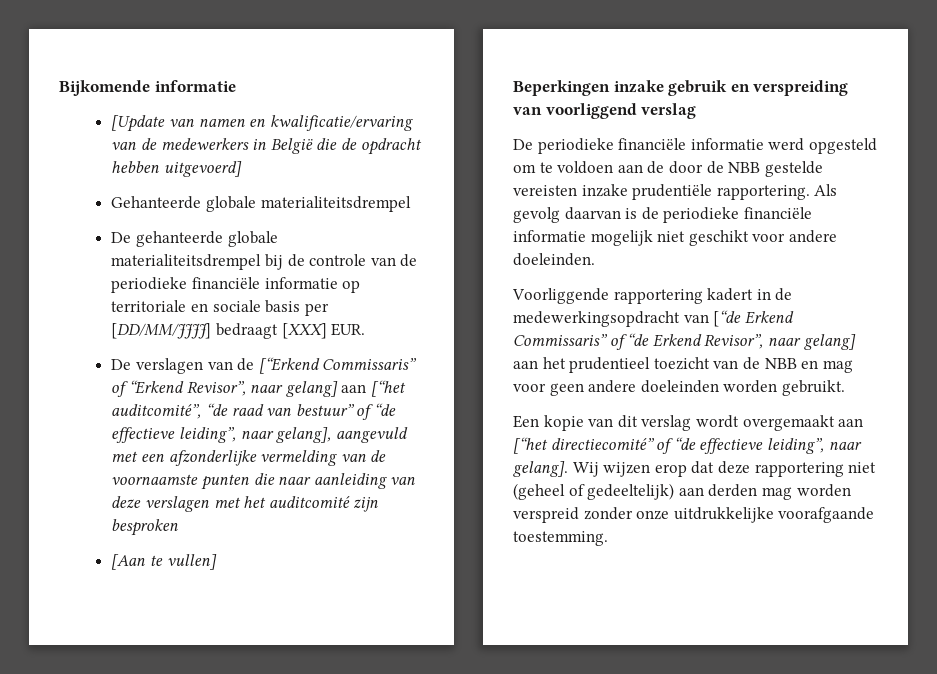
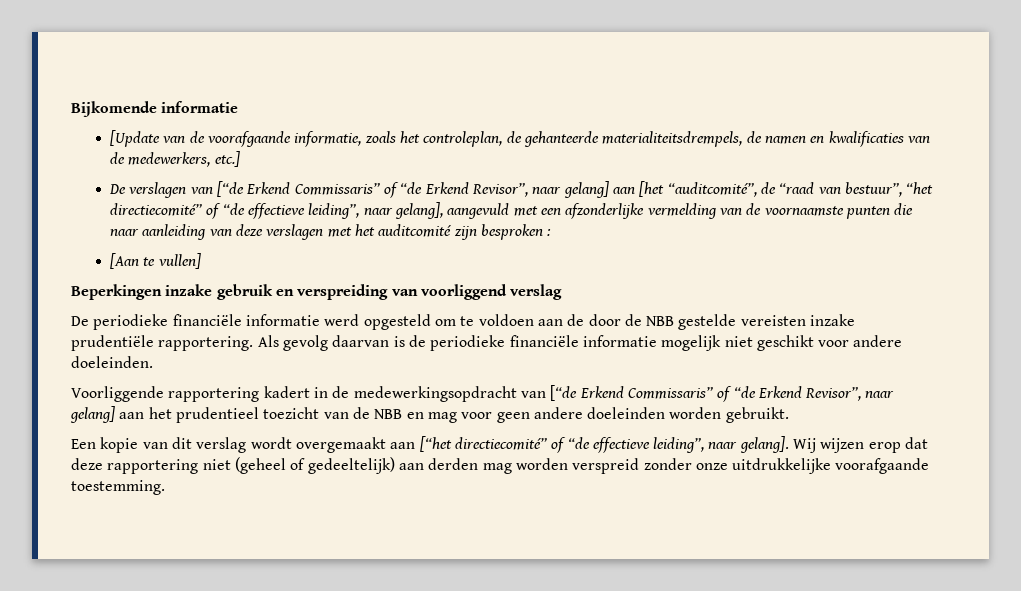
- [Update van namen en kwalificatie/ervaring van de medewerkers in België die de opdracht hebben uitgevoerd]
- Gehanteerde globale materialiteitsdrempel
- De gehanteerde globale materialiteitsdrempel bij de controle van de periodieke financiële informatie op territoriale en sociale basis per [DD/MM/JJJJ] bedraagt [XXX] EUR.
- De verslagen van de [“Erkend Commissaris” of “Erkend Revisor”, naar gelang] aan [“het auditcomité”, “de raad van bestuur” of “de effectieve leiding”, naar gelang], aangevuld met een afzonderlijke vermelding van de voornaamste punten die naar aanleiding van deze verslagen met het auditcomité zijn besproken
+ [Update van de voorafgaande informatie, zoals het controleplan, de gehanteerde materialiteitsdrempels, de namen en kwalificaties van de medewerkers, etc.]
+ De verslagen van [“de Erkend Commissaris” of “de Erkend Revisor”, naar gelang] aan [het “auditcomité”, de “raad van bestuur”, “het directiecomité” of “de effectieve leiding”, naar gelang], aangevuld met een afzonderlijke vermelding van de voornaamste punten die naar aanleiding van deze verslagen met het auditcomité zijn besproken :

